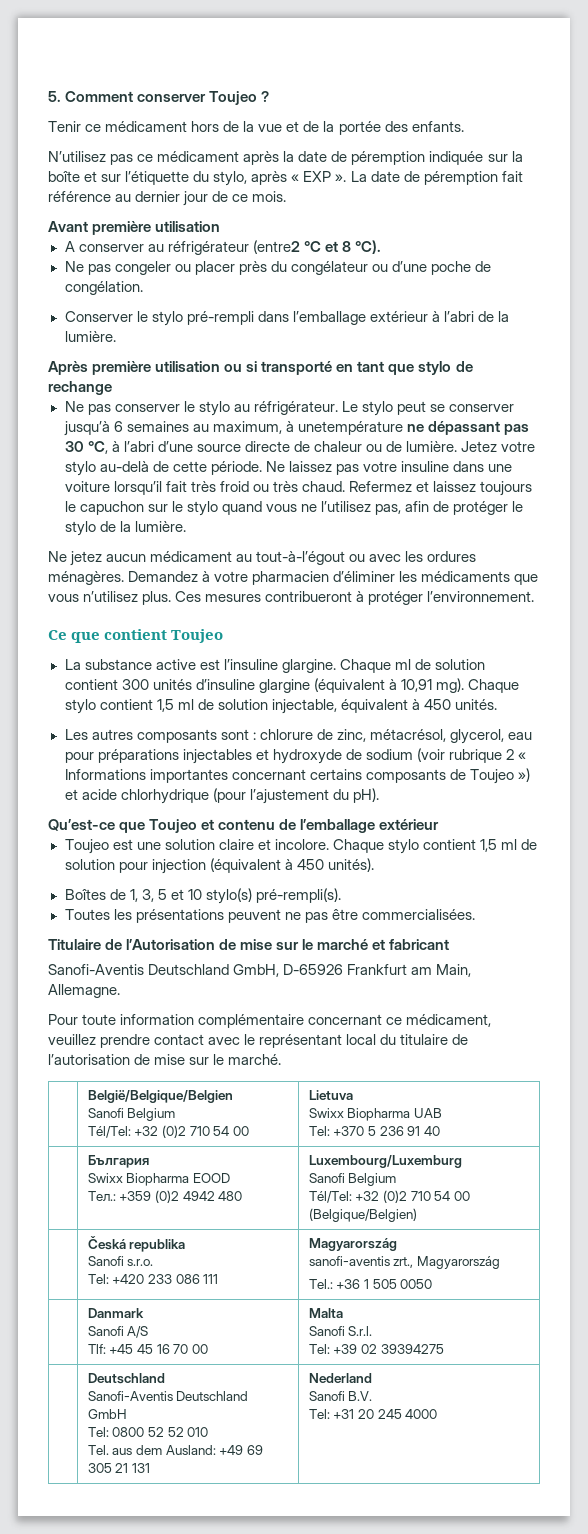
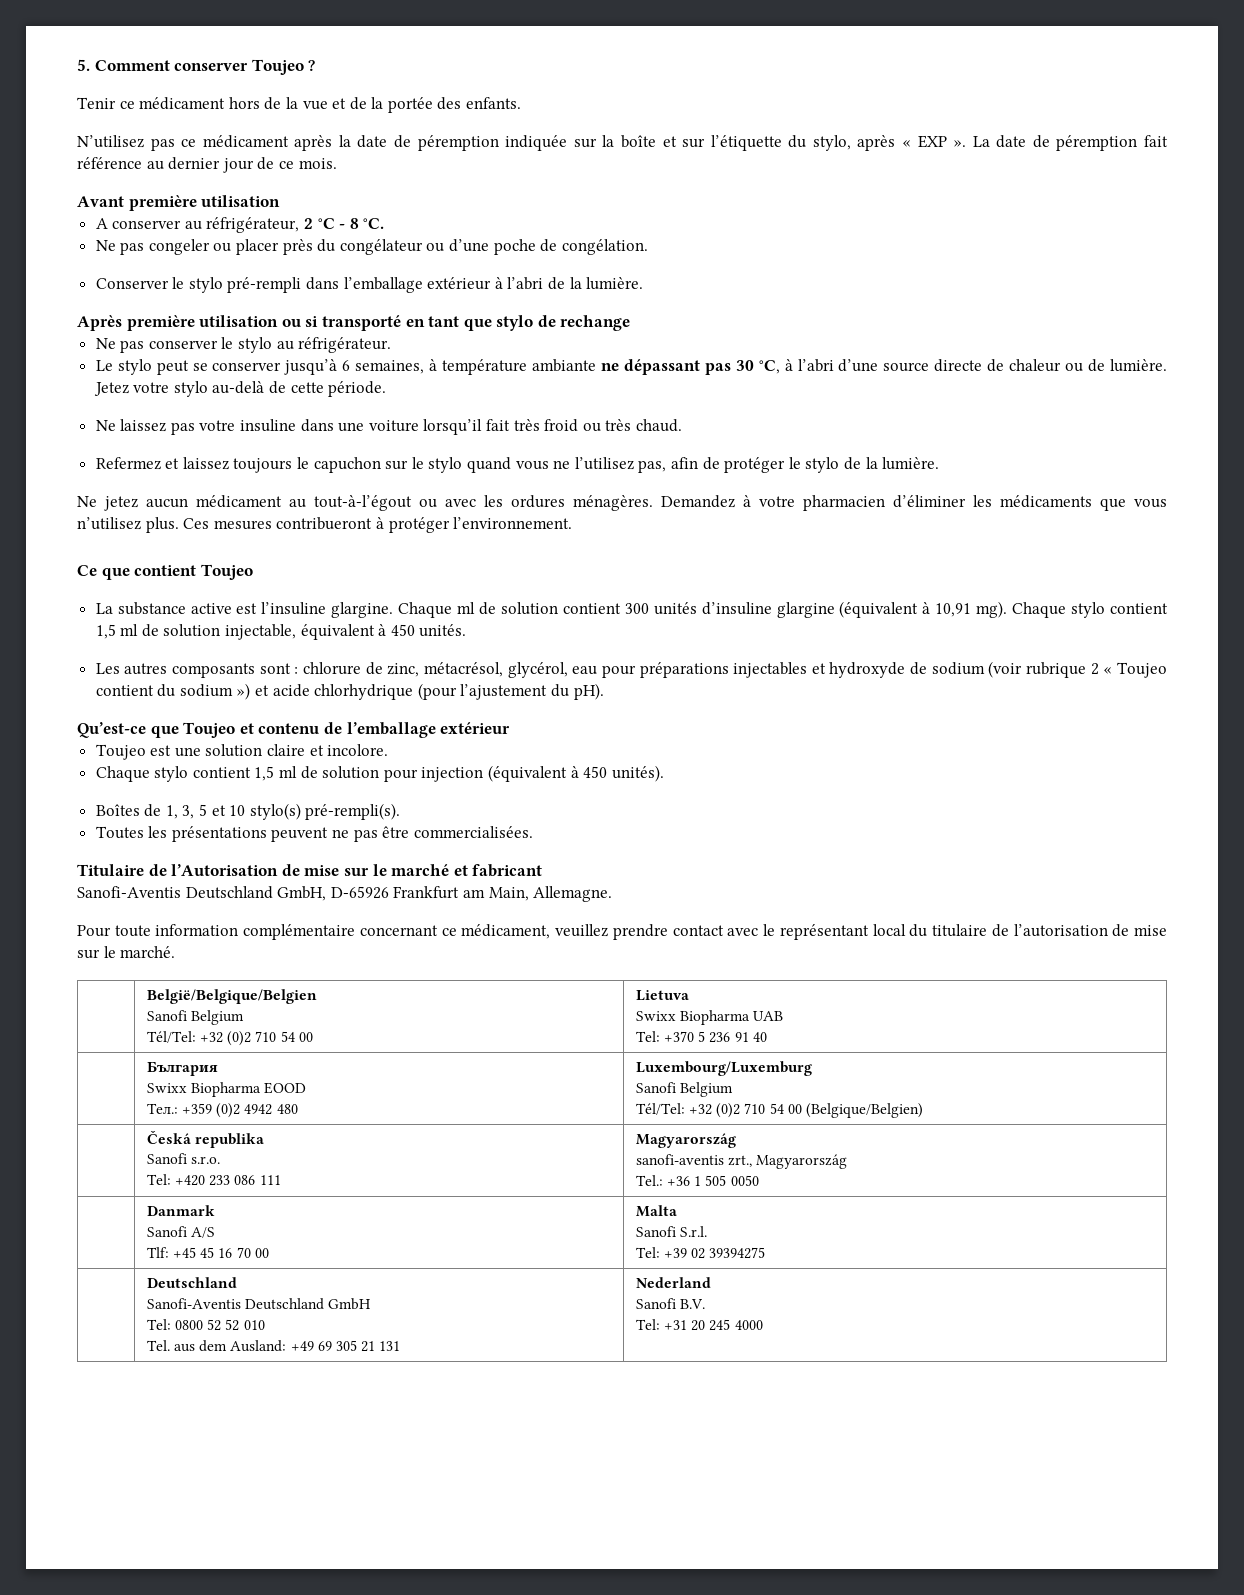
- A conserver au réfrigérateur (entre2 °C et 8 °C).
+ A conserver au réfrigérateur, 2 °C - 8 °C.
- Ne pas conserver le stylo au réfrigérateur. Le stylo peut se conserver jusqu’à 6 semaines au maximum, à unetempérature ne dépassant pas 30 °C, à l’abri d’une source directe de chaleur ou de lumière.
+ Ne pas conserver le stylo au réfrigérateur.
+ Le stylo peut se conserver jusqu’à 6 semaines, à température ambiante ne dépassant pas 30 °C, à l’abri d’une source directe de chaleur ou de lumière.
- Jetez votre stylo au-delà de cette période. Ne laissez pas votre insuline dans une voiture lorsqu’il fait très froid ou très chaud. Refermez et laissez toujours le capuchon sur le stylo quand vous ne l’utilisez pas, afin de protéger le stylo de la lumière.
+ Jetez votre stylo au-delà de cette période.
+ Ne laissez pas votre insuline dans une voiture lorsqu’il fait très froid ou très chaud.
+ Refermez et laissez toujours le capuchon sur le stylo quand vous ne l’utilisez pas, afin de protéger le stylo de la lumière.
- Les autres composants sont : chlorure de zinc, métacrésol, glycerol, eau pour préparations injectables et hydroxyde de sodium (voir rubrique 2 « Informations importantes concernant certains composants de Toujeo ») et acide chlorhydrique (pour l’ajustement du pH).
+ Les autres composants sont : chlorure de zinc, métacrésol, glycérol, eau pour préparations injectables et hydroxyde de sodium (voir rubrique 2 « Toujeo contient du sodium ») et acide chlorhydrique (pour l’ajustement du pH).
- Toujeo est une solution claire et incolore. Chaque stylo contient 1,5 ml de solution pour injection (équivalent à 450 unités).
+ Toujeo est une solution claire et incolore.
+ Chaque stylo contient 1,5 ml de solution pour injection (équivalent à 450 unités).

